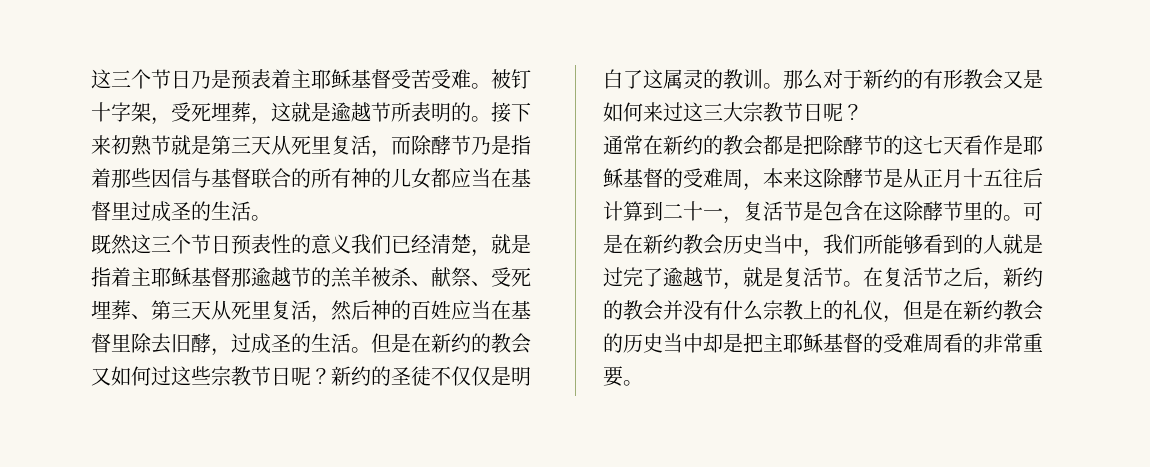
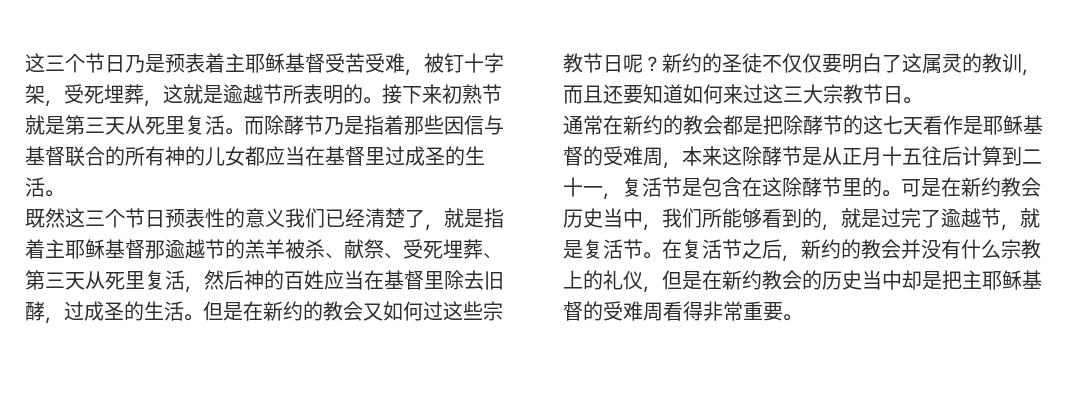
- 这三个节日乃是预表着主耶稣基督受苦受难。被钉十字架，受死埋葬，这就是逾越节所表明的。
+ 这三个节日乃是预表着主耶稣基督受苦受难，被钉十字架，受死埋葬，这就是逾越节所表明的。
- 接下来初熟节就是第三天从死里复活，而除酵节乃是指着那些因信与基督联合的所有神的儿女都应当在基督里过成圣的生活。
+ 接下来初熟节就是第三天从死里复活。而除酵节乃是指着那些因信与基督联合的所有神的儿女都应当在基督里过成圣的生活。
- 既然这三个节日预表性的意义我们已经清楚，就是指着主耶稣基督那逾越节的羔羊被杀、献祭、受死埋葬、第三天从死里复活，然后神的百姓应当在基督里除去旧酵，过成圣的生活。
+ 既然这三个节日预表性的意义我们已经清楚了，就是指着主耶稣基督那逾越节的羔羊被杀、献祭、受死埋葬、第三天从死里复活，然后神的百姓应当在基督里除去旧酵，过成圣的生活。
- 新约的圣徒不仅仅是明白了这属灵的教训。那么对于新约的有形教会又是如何来过这三大宗教节日呢？
+ 新约的圣徒不仅仅要明白了这属灵的教训，而且还要知道如何来过这三大宗教节日。
- 可是在新约教会历史当中，我们所能够看到的人就是过完了逾越节，就是复活节。
+ 可是在新约教会历史当中，我们所能够看到的，就是过完了逾越节，就是复活节。
- 在复活节之后，新约的教会并没有什么宗教上的礼仪，但是在新约教会的历史当中却是把主耶稣基督的受难周看的非常重要。
+ 在复活节之后，新约的教会并没有什么宗教上的礼仪，但是在新约教会的历史当中却是把主耶稣基督的受难周看得非常重要。

